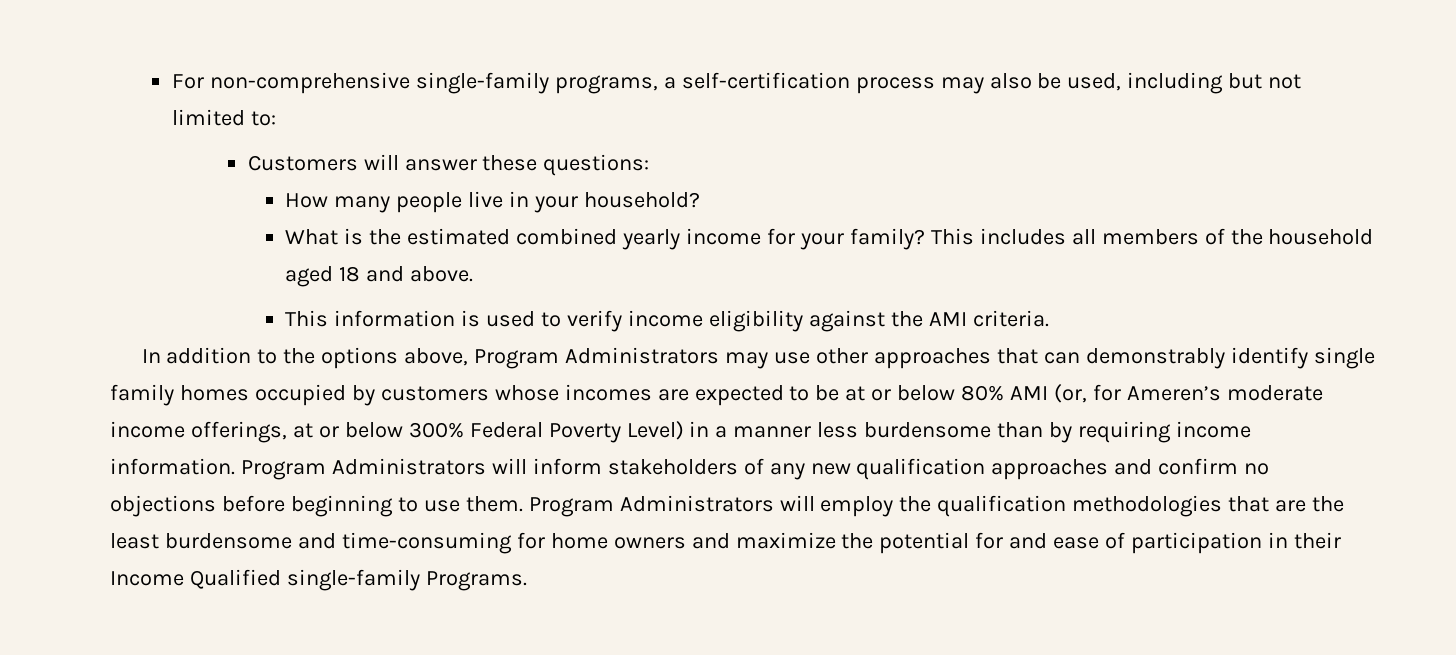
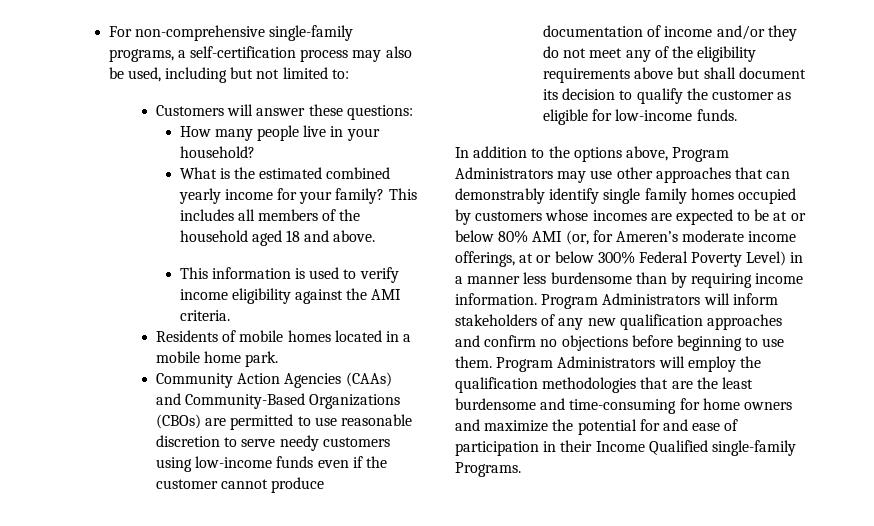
+ Residents of mobile homes located in a mobile home park.
+ Community Action Agencies (CAAs) and Community-Based Organizations (CBOs) are permitted to use reasonable discretion to serve needy customers using low-income funds even if the customer cannot produce documentation of income and/or they do not meet any of the eligibility requirements above but shall document its decision to qualify the customer as eligible for low-income funds.

